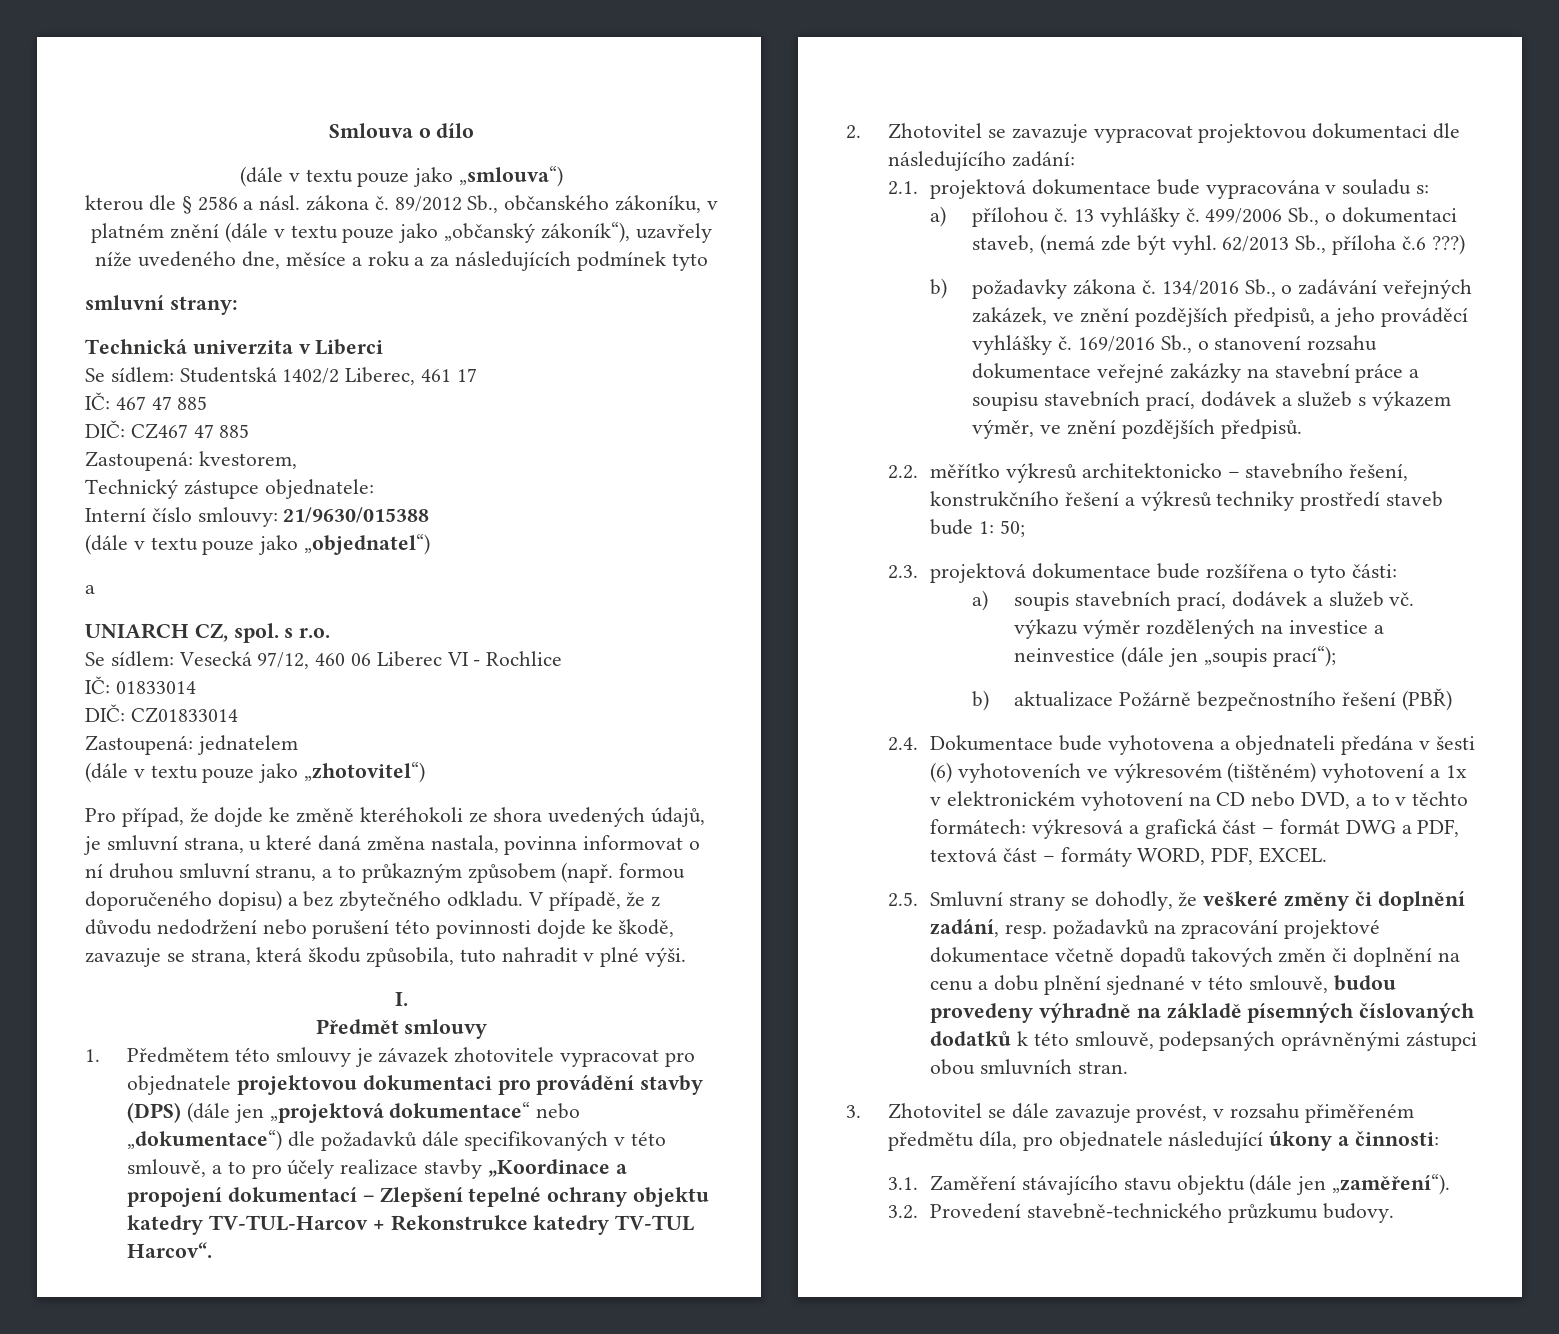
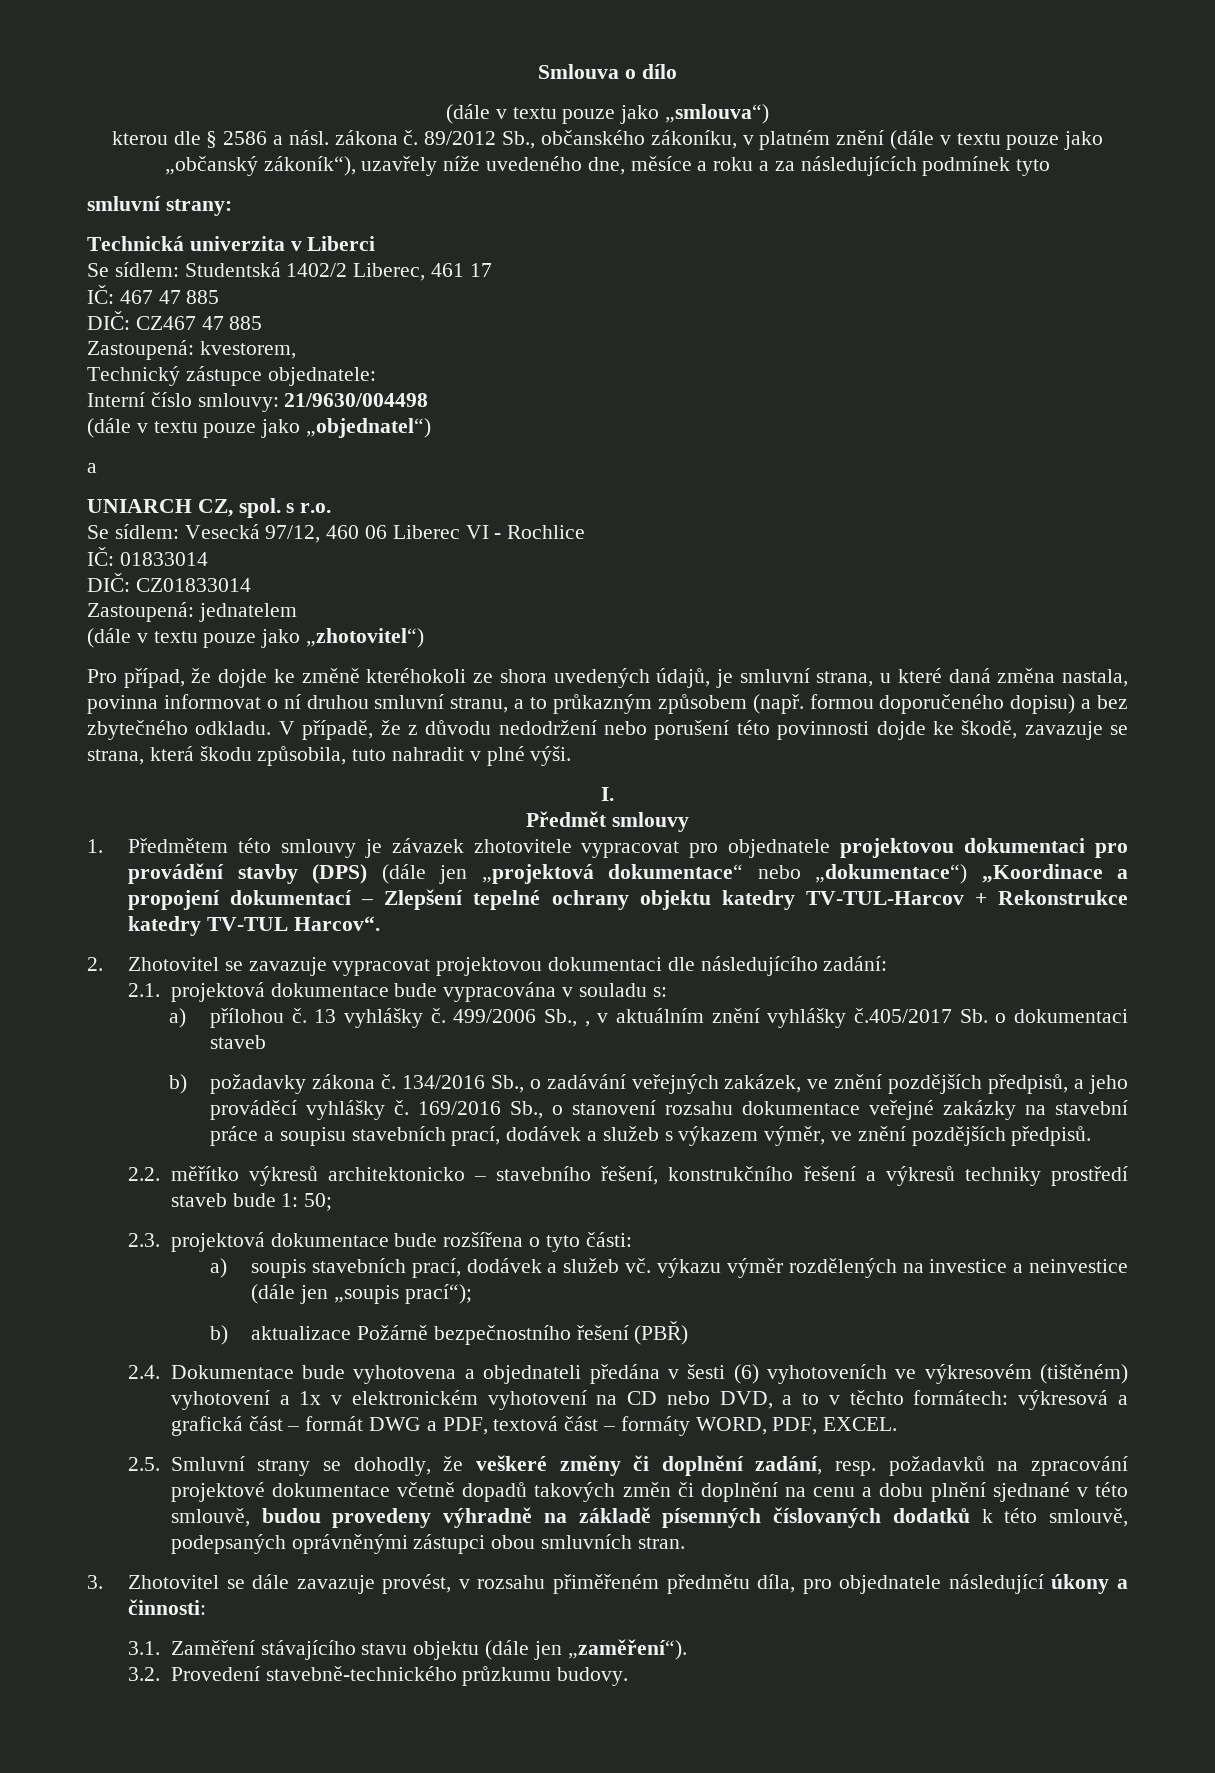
- Interní číslo smlouvy: 21/9630/015388
+ Interní číslo smlouvy: 21/9630/004498
- 1. Předmětem této smlouvy je závazek zhotovitele vypracovat pro objednatele projektovou dokumentaci pro provádění stavby (DPS) (dále jen „projektová dokumentace“ nebo „dokumentace“) dle požadavků dále specifikovaných v této smlouvě, a to pro účely realizace stavby „Koordinace a propojení dokumentací – Zlepšení tepelné ochrany objektu katedry TV-TUL-Harcov + Rekonstrukce katedry TV-TUL Harcov“.
+ 1. Předmětem této smlouvy je závazek zhotovitele vypracovat pro objednatele projektovou dokumentaci pro provádění stavby (DPS) (dále jen „projektová dokumentace“ nebo „dokumentace“) „Koordinace a propojení dokumentací – Zlepšení tepelné ochrany objektu katedry TV-TUL-Harcov + Rekonstrukce katedry TV-TUL Harcov“.
- 499/2006 Sb., o dokumentaci staveb, (nemá zde být vyhl. 62/2013 Sb., příloha č.6 ???)
+ 499/2006 Sb., , v aktuálním znění vyhlášky č.405/2017 Sb. o dokumentaci staveb

